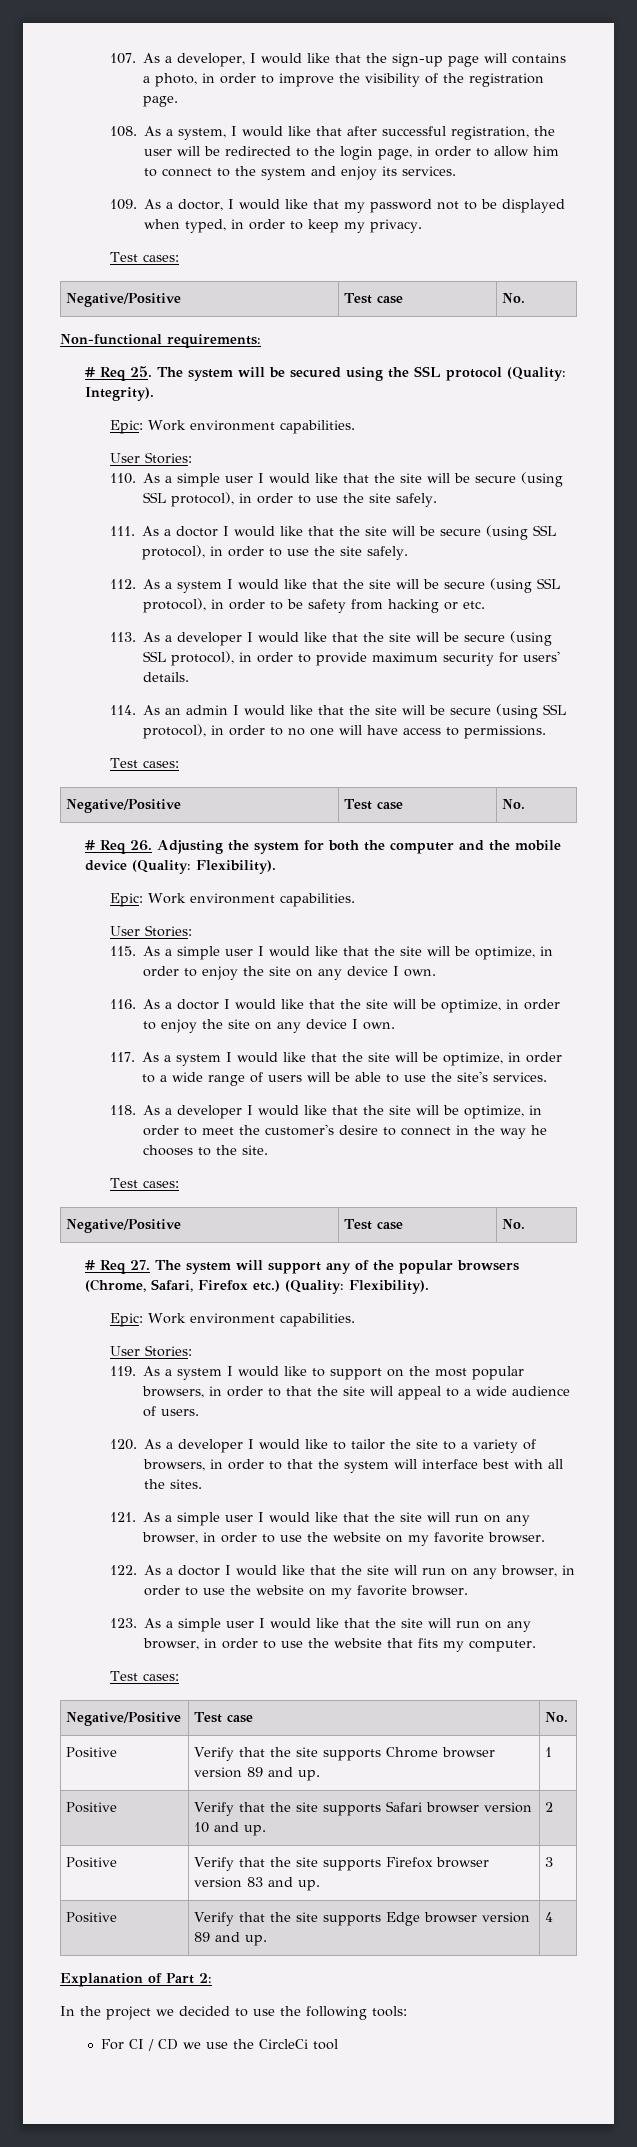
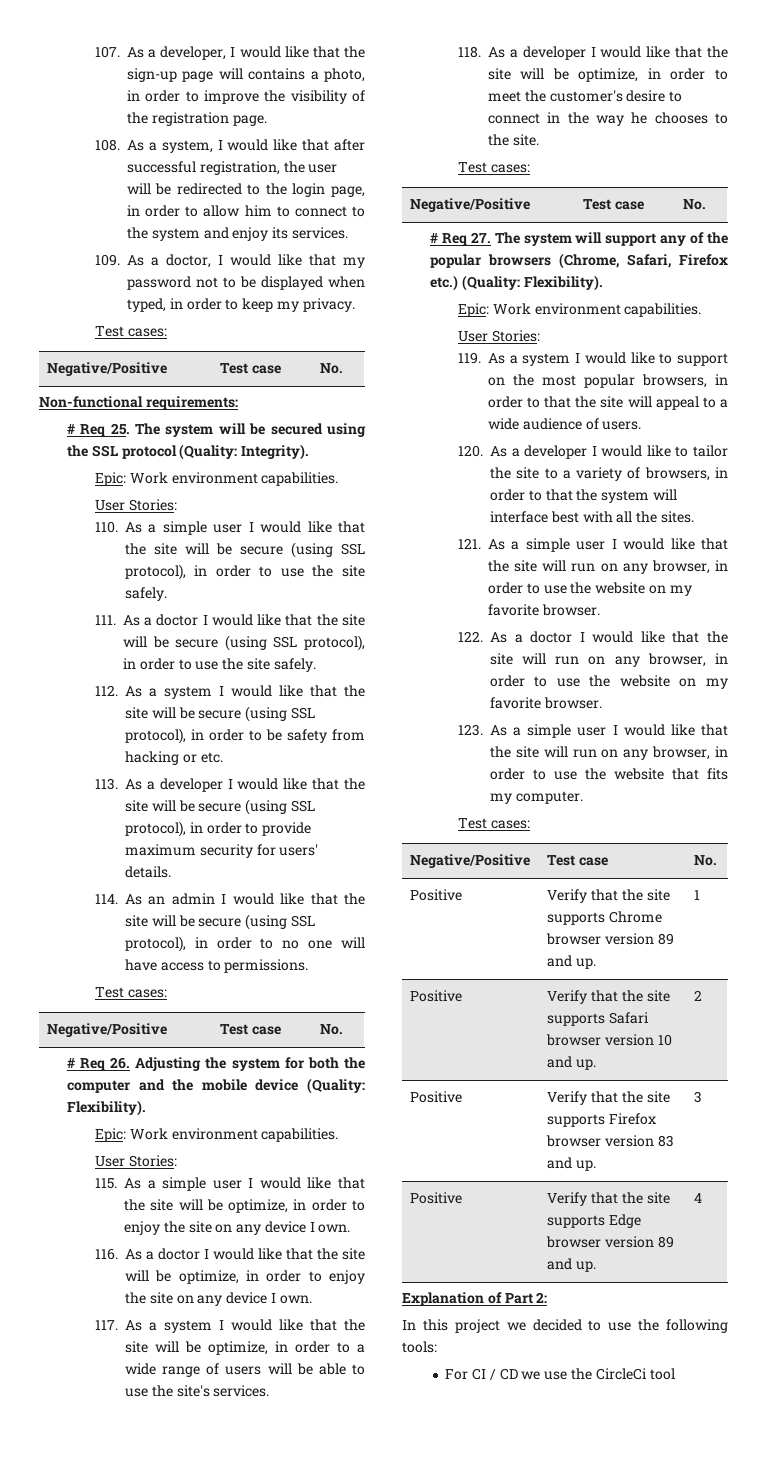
- In the project we decided to use the following tools:
+ In this project we decided to use the following tools:

